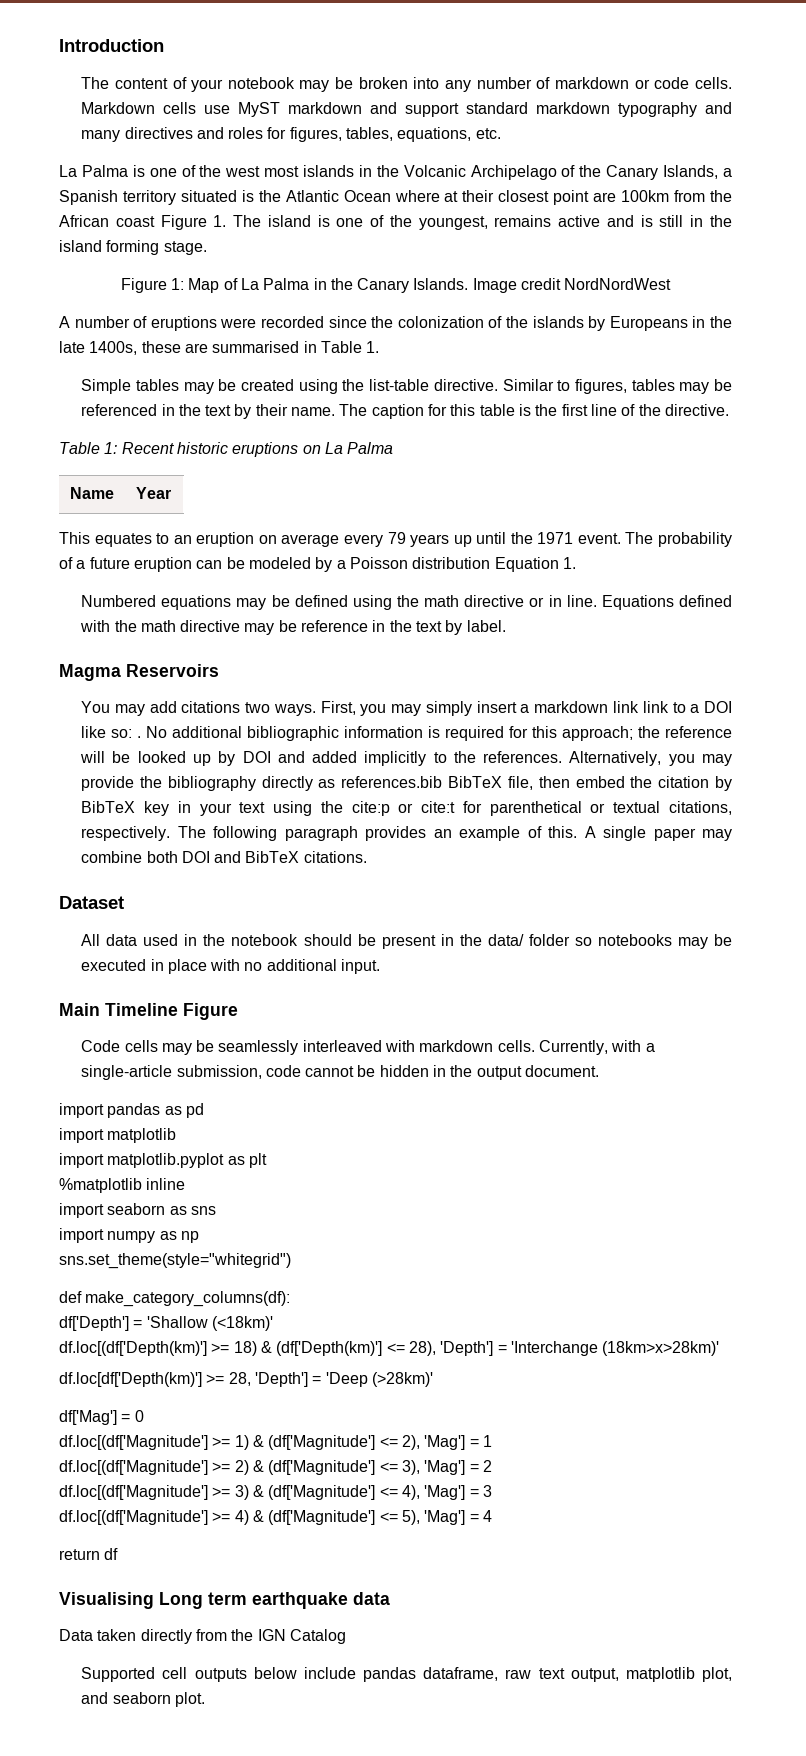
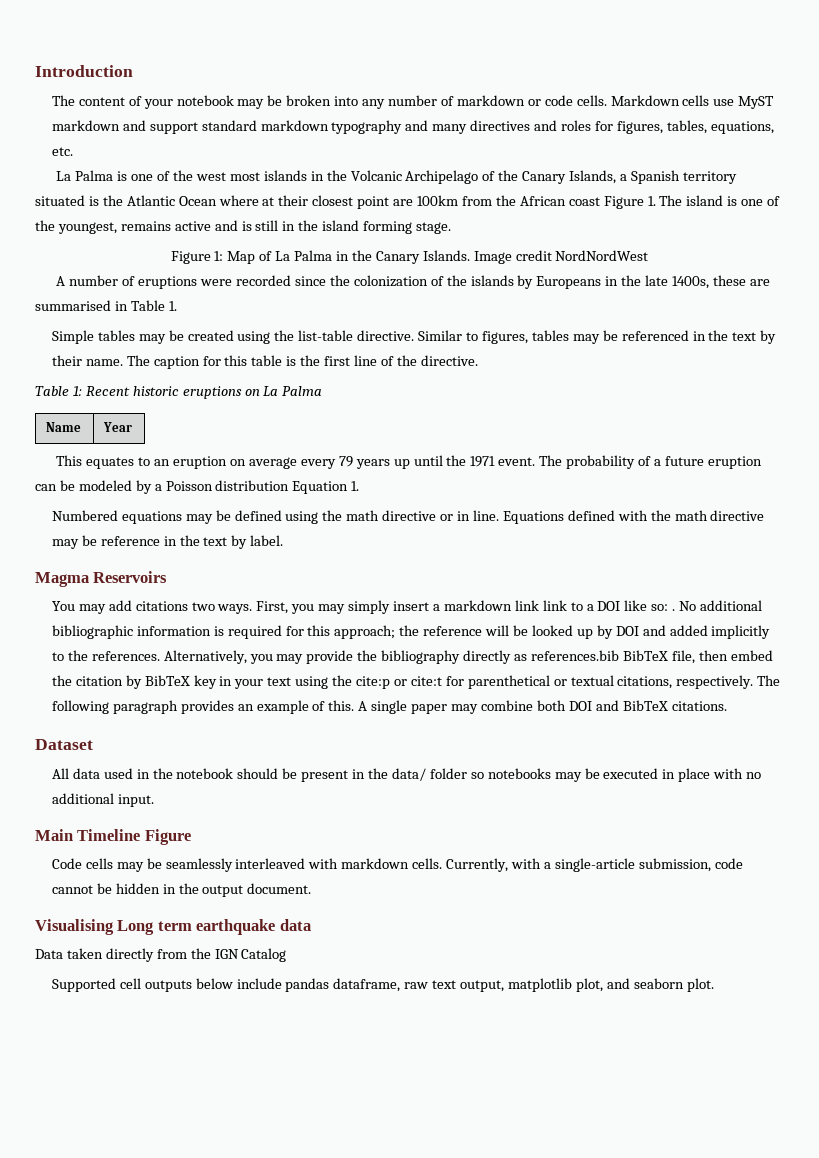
- import pandas as pd
- import matplotlib
- import matplotlib.pyplot as plt
- %matplotlib inline
- import seaborn as sns
- import numpy as np
- sns.set_theme(style="whitegrid")
- def make_category_columns(df):
- df['Depth'] = 'Shallow (<18km)'
- df.loc[(df['Depth(km)'] >= 18) & (df['Depth(km)'] <= 28), 'Depth'] = 'Interchange (18km>x>28km)'
- df.loc[df['Depth(km)'] >= 28, 'Depth'] = 'Deep (>28km)'
- df['Mag'] = 0
- df.loc[(df['Magnitude'] >= 1) & (df['Magnitude'] <= 2), 'Mag'] = 1
- df.loc[(df['Magnitude'] >= 2) & (df['Magnitude'] <= 3), 'Mag'] = 2
- df.loc[(df['Magnitude'] >= 3) & (df['Magnitude'] <= 4), 'Mag'] = 3
- df.loc[(df['Magnitude'] >= 4) & (df['Magnitude'] <= 5), 'Mag'] = 4
- return df

